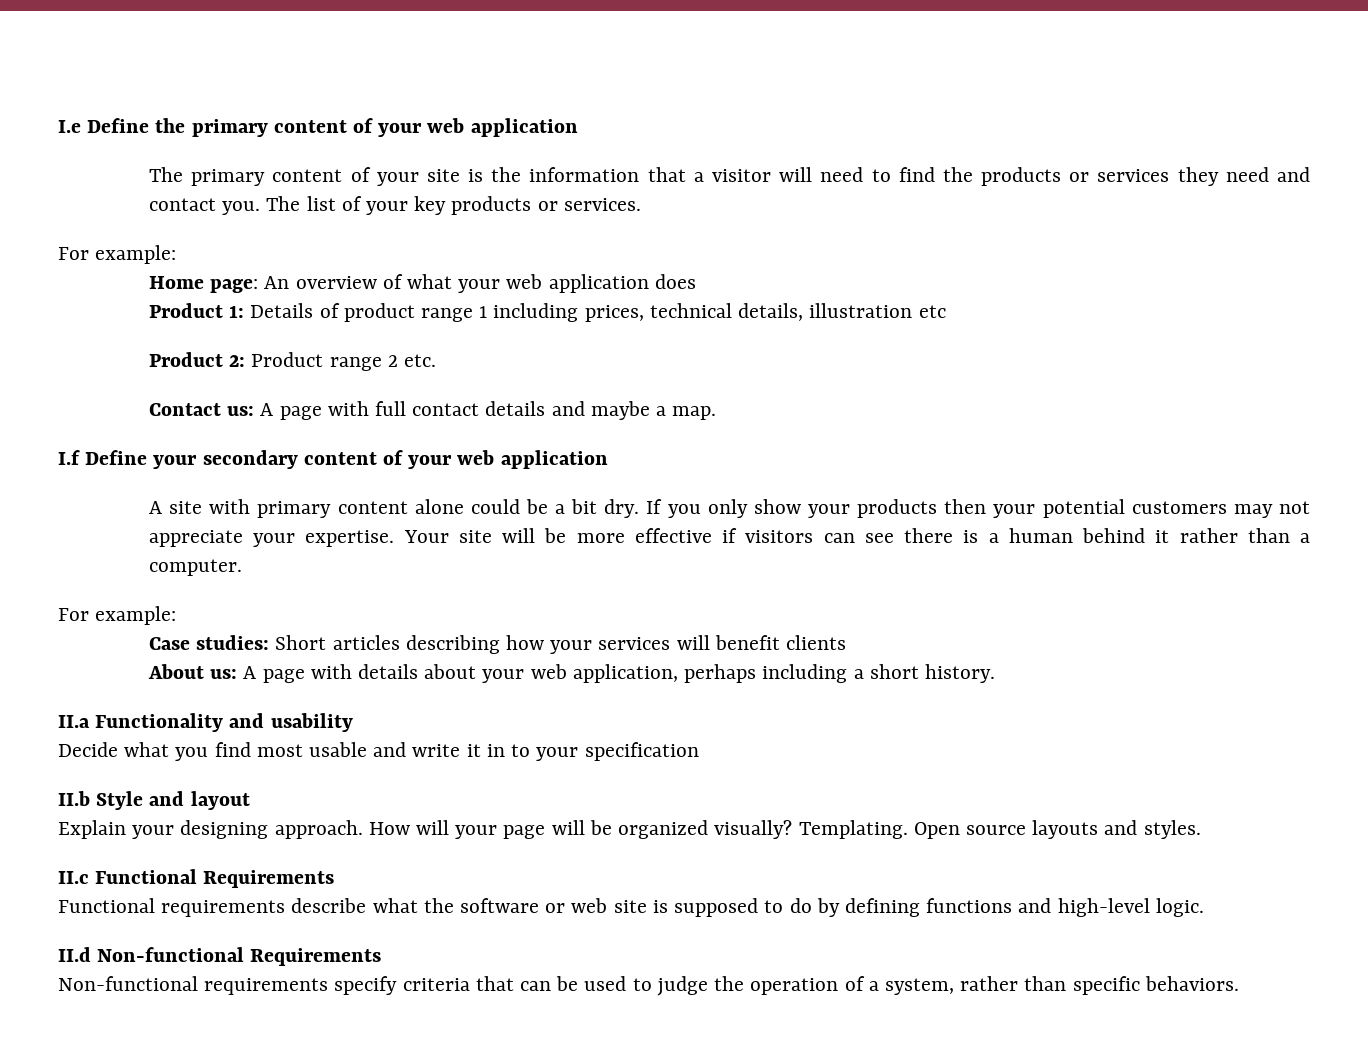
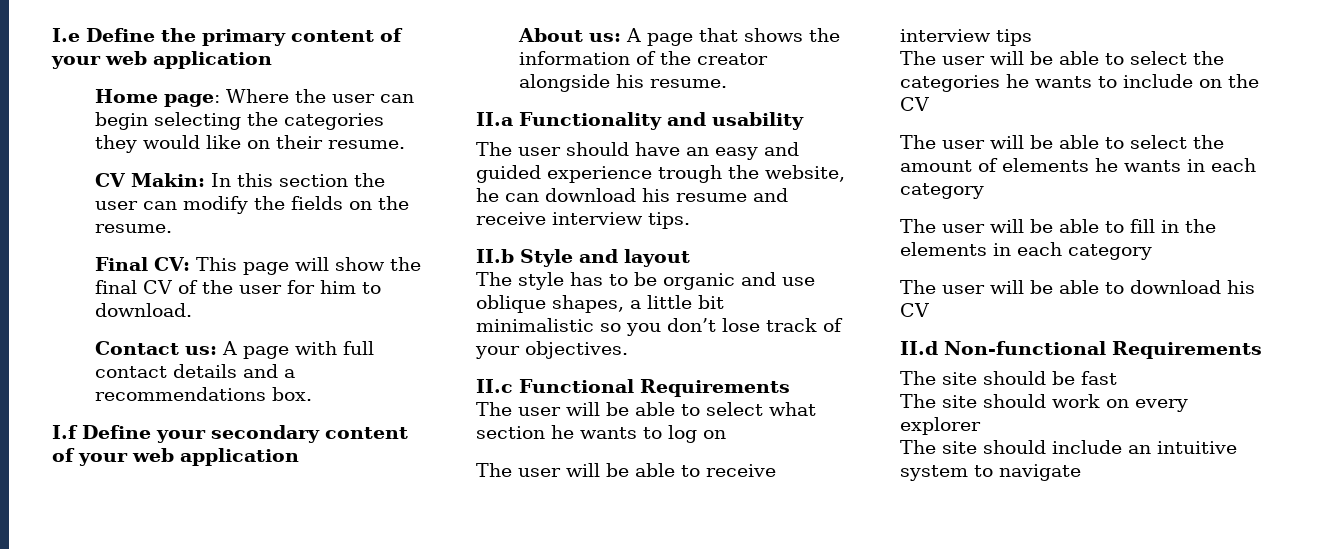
- The primary content of your site is the information that a visitor will need to find the products or services they need and contact you. The list of your key products or services.
- For example:
- Home page: An overview of what your web application does
- Product 1: Details of product range 1 including prices, technical details, illustration etc
- Product 2: Product range 2 etc.
+ Home page: Where the user can begin selecting the categories they would like on their resume.
+ CV Makin: In this section the user can modify the fields on the resume.
+ Final CV: This page will show the final CV of the user for him to download.
- Contact us: A page with full contact details and maybe a map.
+ Contact us: A page with full contact details and a recommendations box.
- A site with primary content alone could be a bit dry. If you only show your products then your potential customers may not appreciate your expertise. Your site will be more effective if visitors can see there is a human behind it rather than a computer.
- For example:
- Case studies: Short articles describing how your services will benefit clients
- About us: A page with details about your web application, perhaps including a short history.
+ About us: A page that shows the information of the creator alongside his resume.
  II.a Functionality and usability
- Decide what you find most usable and write it in to your specification
+ The user should have an easy and guided experience trough the website, he can download his resume and receive interview tips.
  II.b Style and layout
- Explain your designing approach. How will your page will be organized visually? Templating. Open source layouts and styles.
+ The style has to be organic and use oblique shapes, a little bit minimalistic so you don’t lose track of your objectives.
  II.c Functional Requirements
- Functional requirements describe what the software or web site is supposed to do by defining functions and high-level logic.
+ The user will be able to select what section he wants to log on
+ The user will be able to receive interview tips
+ The user will be able to select the categories he wants to include on the CV
+ The user will be able to select the amount of elements he wants in each category
+ The user will be able to fill in the elements in each category
+ The user will be able to download his CV
  II.d Non-functional Requirements
- Non-functional requirements specify criteria that can be used to judge the operation of a system, rather than specific behaviors.
+ The site should be fast
+ The site should work on every explorer
+ The site should include an intuitive system to navigate

